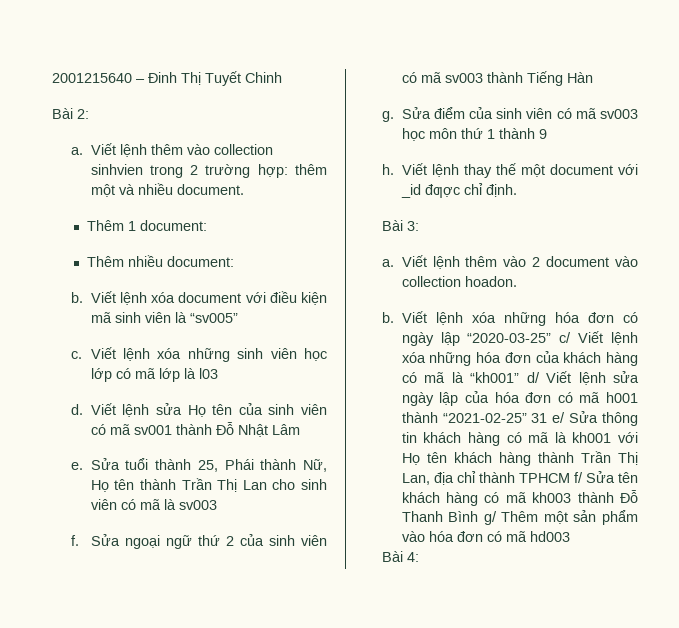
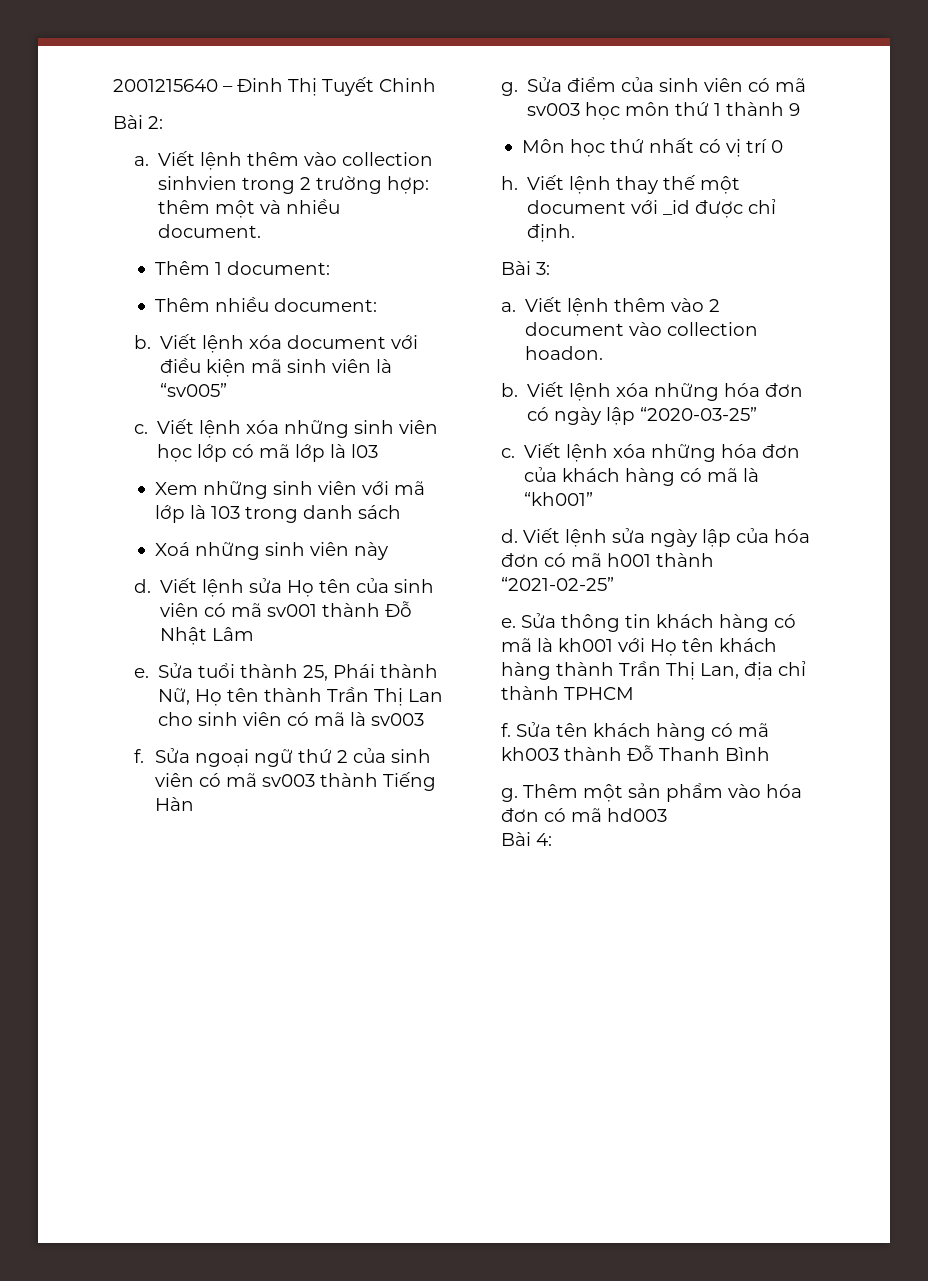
+ Xem những sinh viên với mã lớp là 103 trong danh sách
+ Xoá những sinh viên này
+ Môn học thứ nhất có vị trí 0
- Viết lệnh thay thế một document với _id đƣợc chỉ định.
+ Viết lệnh thay thế một document với _id được chỉ định.
- Viết lệnh xóa những hóa đơn có ngày lập “2020-03-25” c/ Viết lệnh xóa những hóa đơn của khách hàng có mã là “kh001” d/ Viết lệnh sửa ngày lập của hóa đơn có mã h001 thành “2021-02-25” 31 e/ Sửa thông tin khách hàng có mã là kh001 với Họ tên khách hàng thành Trần Thị Lan, địa chỉ thành TPHCM f/ Sửa tên khách hàng có mã kh003 thành Đỗ Thanh Bình g/ Thêm một sản phẩm vào hóa đơn có mã hd003
+ Viết lệnh xóa những hóa đơn có ngày lập “2020-03-25”
+ c. Viết lệnh xóa những hóa đơn của khách hàng có mã là “kh001”
+ d. Viết lệnh sửa ngày lập của hóa đơn có mã h001 thành “2021-02-25”
+ e. Sửa thông tin khách hàng có mã là kh001 với Họ tên khách hàng thành Trần Thị Lan, địa chỉ thành TPHCM
+ f. Sửa tên khách hàng có mã kh003 thành Đỗ Thanh Bình
+ g. Thêm một sản phẩm vào hóa đơn có mã hd003

